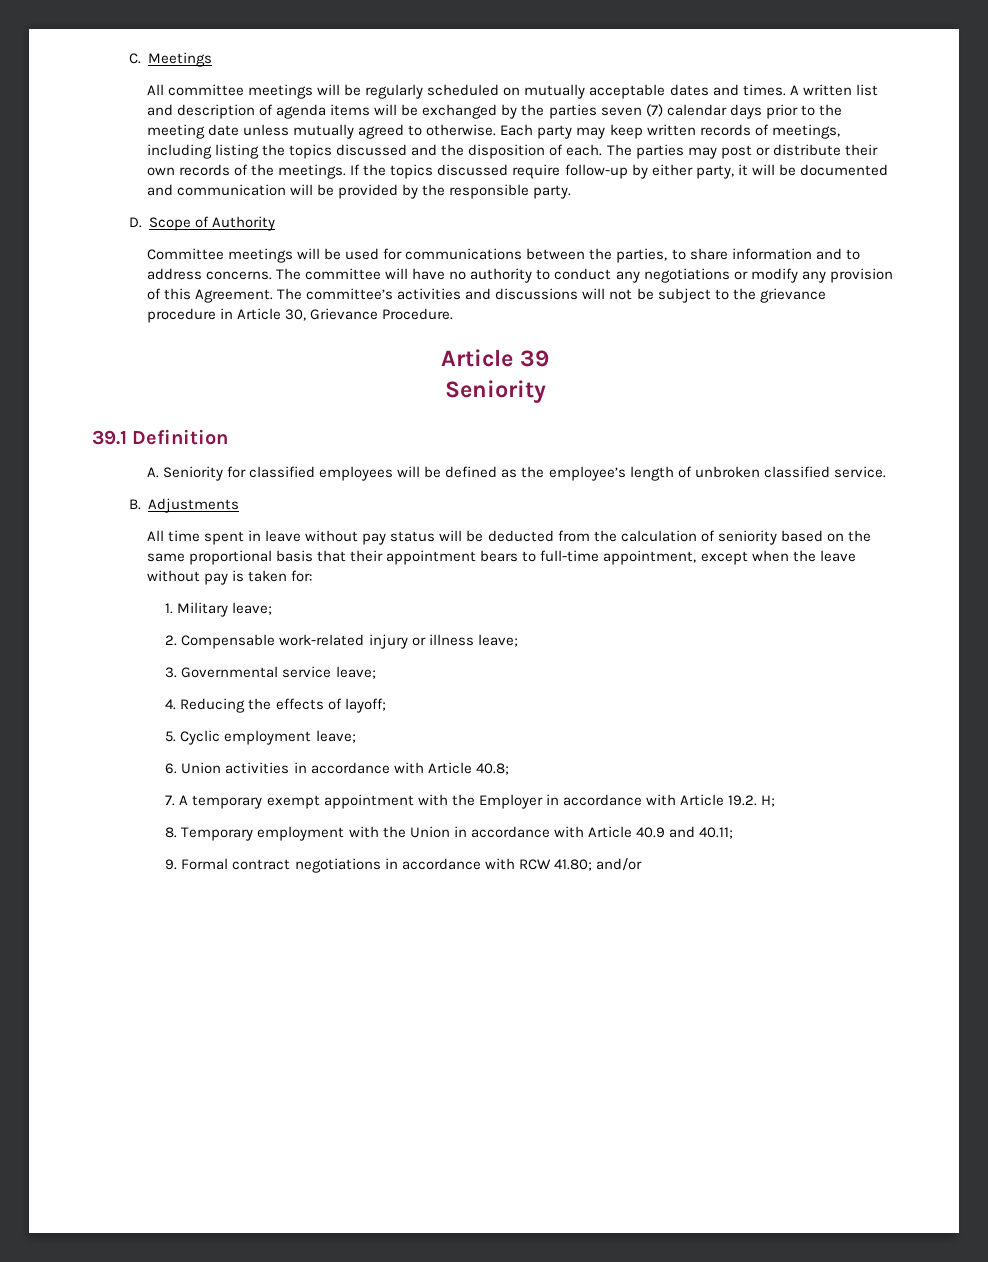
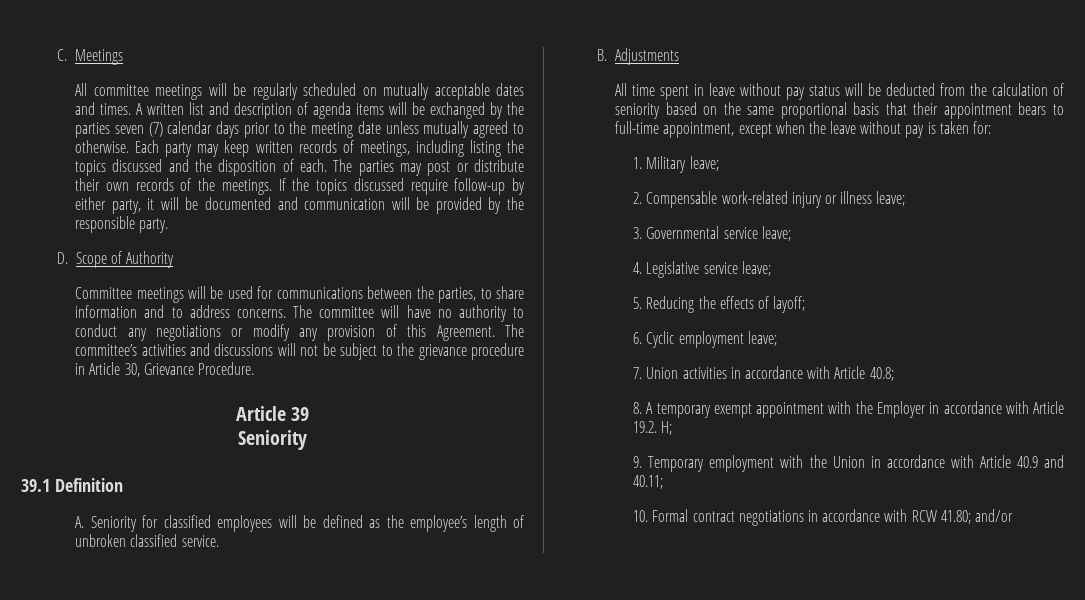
- 4. Reducing the effects of layoff;
+ 4. Legislative service leave;
+ 5. Reducing the effects of layoff;
- 5. Cyclic employment leave;
+ 6. Cyclic employment leave;
- 6. Union activities in accordance with Article 40.8;
+ 7. Union activities in accordance with Article 40.8;
- 7. A temporary exempt appointment with the Employer in accordance with Article 19.2. H;
+ 8. A temporary exempt appointment with the Employer in accordance with Article 19.2. H;
- 8. Temporary employment with the Union in accordance with Article 40.9 and 40.11;
+ 9. Temporary employment with the Union in accordance with Article 40.9 and 40.11;
- 9. Formal contract negotiations in accordance with RCW 41.80; and/or
+ 10. Formal contract negotiations in accordance with RCW 41.80; and/or

